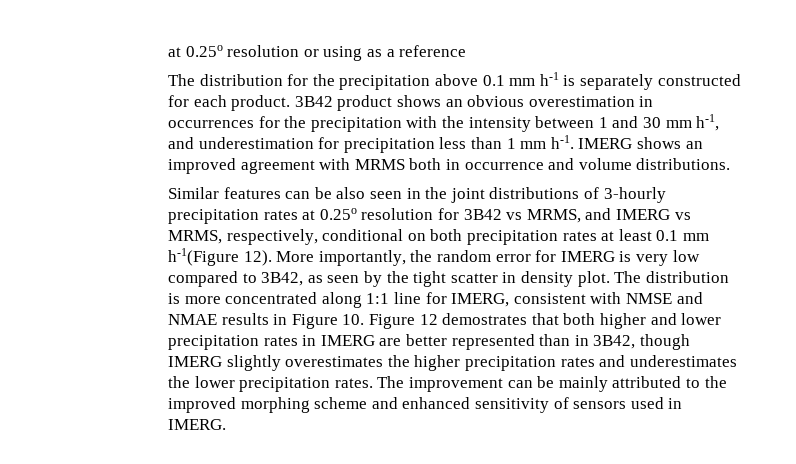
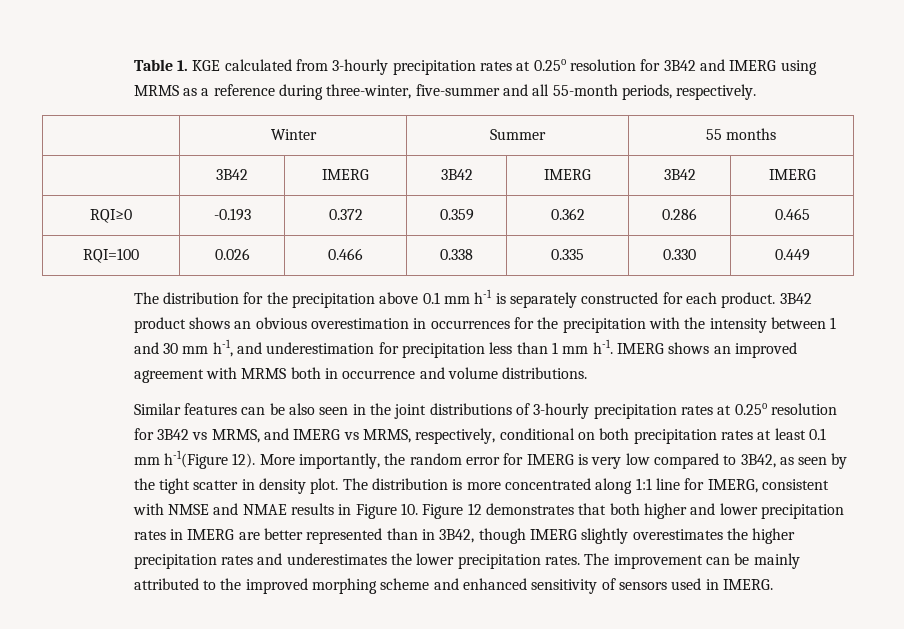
- at 0.25o resolution or using as a reference
+ Table 1. KGE calculated from 3-hourly precipitation rates at 0.25o resolution for 3B42 and IMERG using MRMS as a reference during three-winter, five-summer and all 55-month periods, respectively.
+ | Winter | Summer | 55 months
+ | 3B42 | IMERG | 3B42 | IMERG | 3B42 | IMERG
+ RQI≥0 | -0.193 | 0.372 | 0.359 | 0.362 | 0.286 | 0.465
+ RQI=100 | 0.026 | 0.466 | 0.338 | 0.335 | 0.330 | 0.449
- The distribution is more concentrated along 1:1 line for IMERG, consistent with NMSE and NMAE results in Figure 10. Figure 12 demostrates that both higher and lower precipitation rates in IMERG are better represented than in 3B42, though IMERG slightly overestimates the higher precipitation rates and underestimates the lower precipitation rates.
+ The distribution is more concentrated along 1:1 line for IMERG, consistent with NMSE and NMAE results in Figure 10. Figure 12 demonstrates that both higher and lower precipitation rates in IMERG are better represented than in 3B42, though IMERG slightly overestimates the higher precipitation rates and underestimates the lower precipitation rates.

